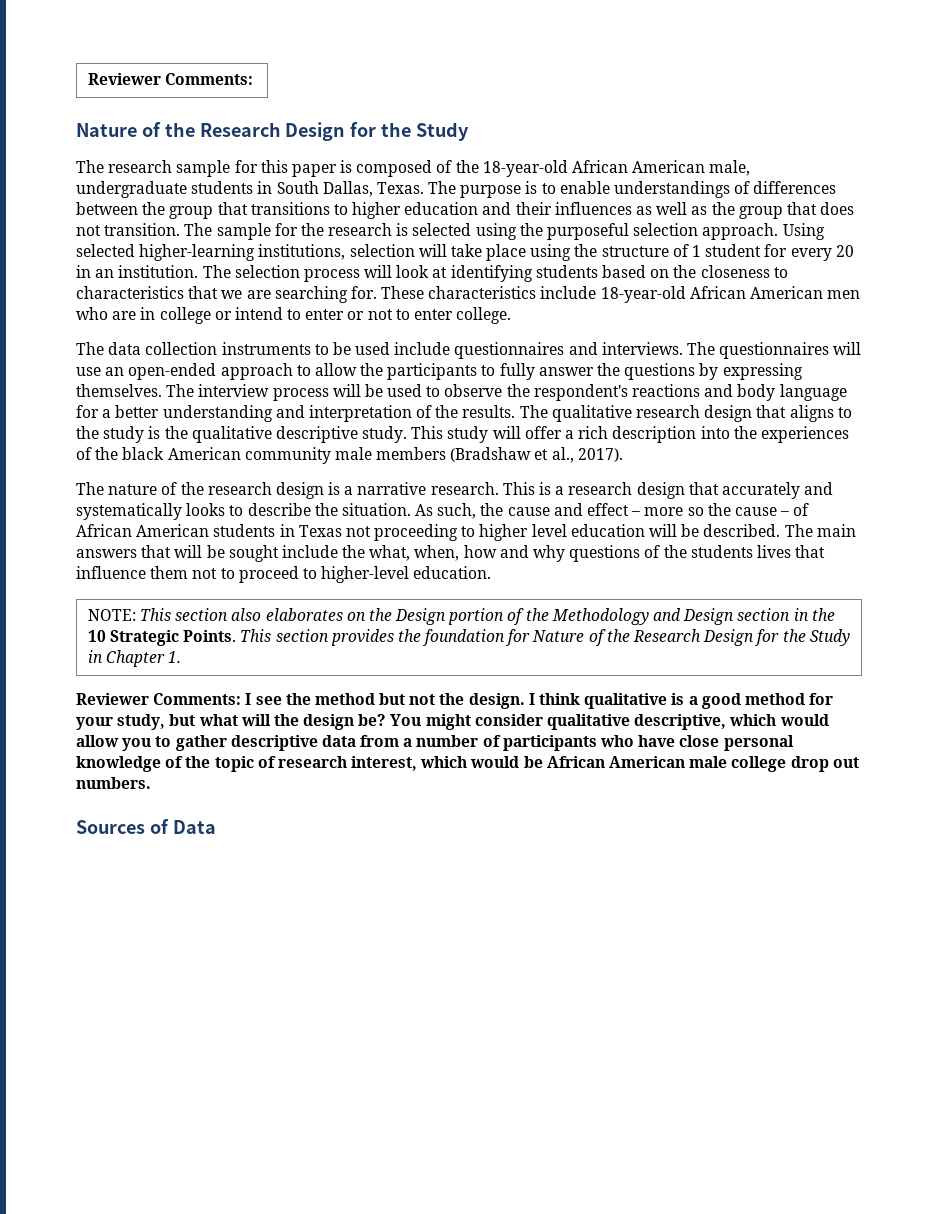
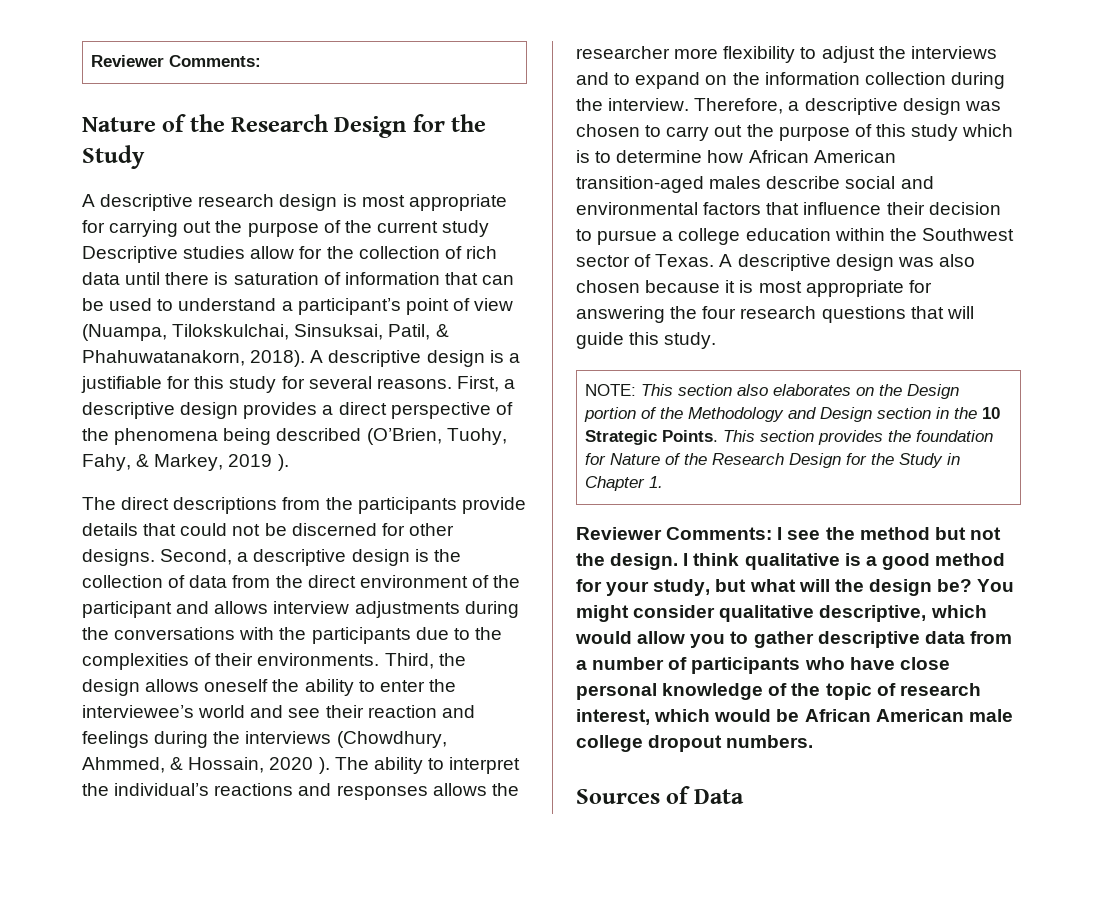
- The research sample for this paper is composed of the 18-year-old African American male, undergraduate students in South Dallas, Texas. The purpose is to enable understandings of differences between the group that transitions to higher education and their influences as well as the group that does not transition. The sample for the research is selected using the purposeful selection approach. Using selected higher-learning institutions, selection will take place using the structure of 1 student for every 20 in an institution. The selection process will look at identifying students based on the closeness to characteristics that we are searching for. These characteristics include 18-year-old African American men who are in college or intend to enter or not to enter college.
- The data collection instruments to be used include questionnaires and interviews. The questionnaires will use an open-ended approach to allow the participants to fully answer the questions by expressing themselves. The interview process will be used to observe the respondent's reactions and body language for a better understanding and interpretation of the results. The qualitative research design that aligns to the study is the qualitative descriptive study. This study will offer a rich description into the experiences of the black American community male members (Bradshaw et al., 2017).
- The nature of the research design is a narrative research. This is a research design that accurately and systematically looks to describe the situation. As such, the cause and effect – more so the cause – of African American students in Texas not proceeding to higher level education will be described. The main answers that will be sought include the what, when, how and why questions of the students lives that influence them not to proceed to higher-level education.
+ A descriptive research design is most appropriate for carrying out the purpose of the current study Descriptive studies allow for the collection of rich data until there is saturation of information that can be used to understand a participant’s point of view (Nuampa, Tilokskulchai, Sinsuksai, Patil, & Phahuwatanakorn, 2018). A descriptive design is a justifiable for this study for several reasons. First, a descriptive design provides a direct perspective of the phenomena being described (O’Brien, Tuohy, Fahy, & Markey, 2019 ).
+ The direct descriptions from the participants provide details that could not be discerned for other designs. Second, a descriptive design is the collection of data from the direct environment of the participant and allows interview adjustments during the conversations with the participants due to the complexities of their environments. Third, the design allows oneself the ability to enter the interviewee’s world and see their reaction and feelings during the interviews (Chowdhury, Ahmmed, & Hossain, 2020 ). The ability to interpret the individual’s reactions and responses allows the researcher more flexibility to adjust the interviews and to expand on the information collection during the interview. Therefore, a descriptive design was chosen to carry out the purpose of this study which is to determine how African American transition-aged males describe social and environmental factors that influence their decision to pursue a college education within the Southwest sector of Texas. A descriptive design was also chosen because it is most appropriate for answering the four research questions that will guide this study.
- You might consider qualitative descriptive, which would allow you to gather descriptive data from a number of participants who have close personal knowledge of the topic of research interest, which would be African American male college drop out numbers.
+ You might consider qualitative descriptive, which would allow you to gather descriptive data from a number of participants who have close personal knowledge of the topic of research interest, which would be African American male college dropout numbers.

